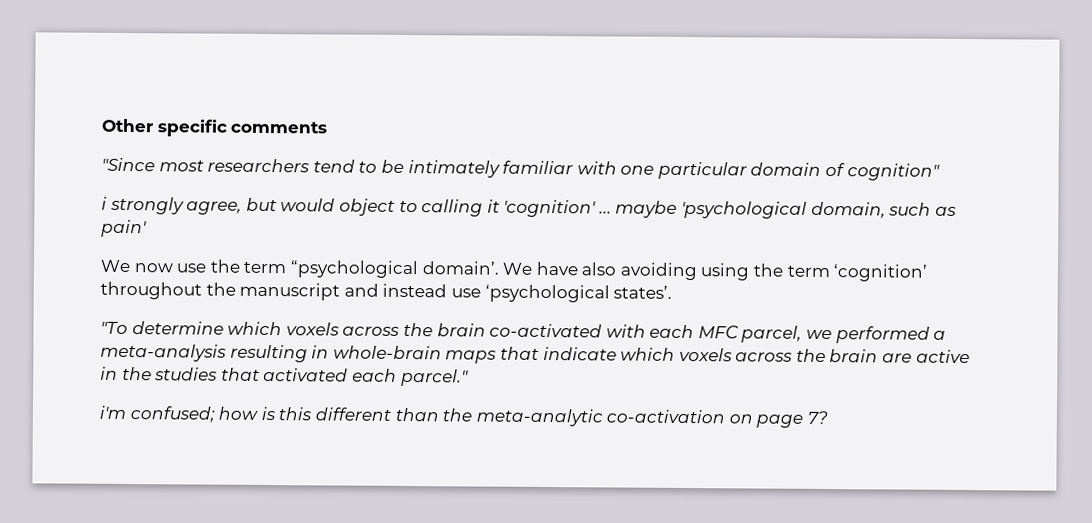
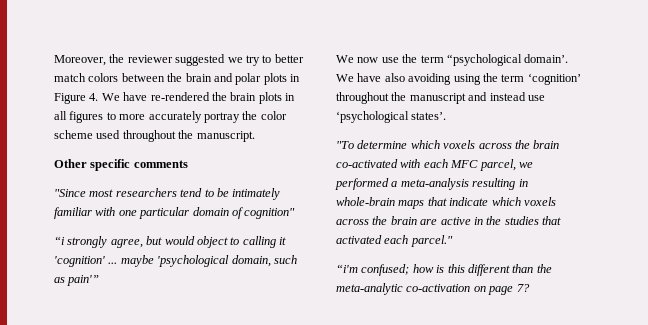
+ Moreover, the reviewer suggested we try to better match colors between the brain and polar plots in Figure 4. We have re-rendered the brain plots in all figures to more accurately portray the color scheme used throughout the manuscript.
- i strongly agree, but would object to calling it 'cognition' ... maybe 'psychological domain, such as pain'
+ “i strongly agree, but would object to calling it 'cognition' ... maybe 'psychological domain, such as pain'”
- i'm confused; how is this different than the meta-analytic co-activation on page 7?
+ “i'm confused; how is this different than the meta-analytic co-activation on page 7?

